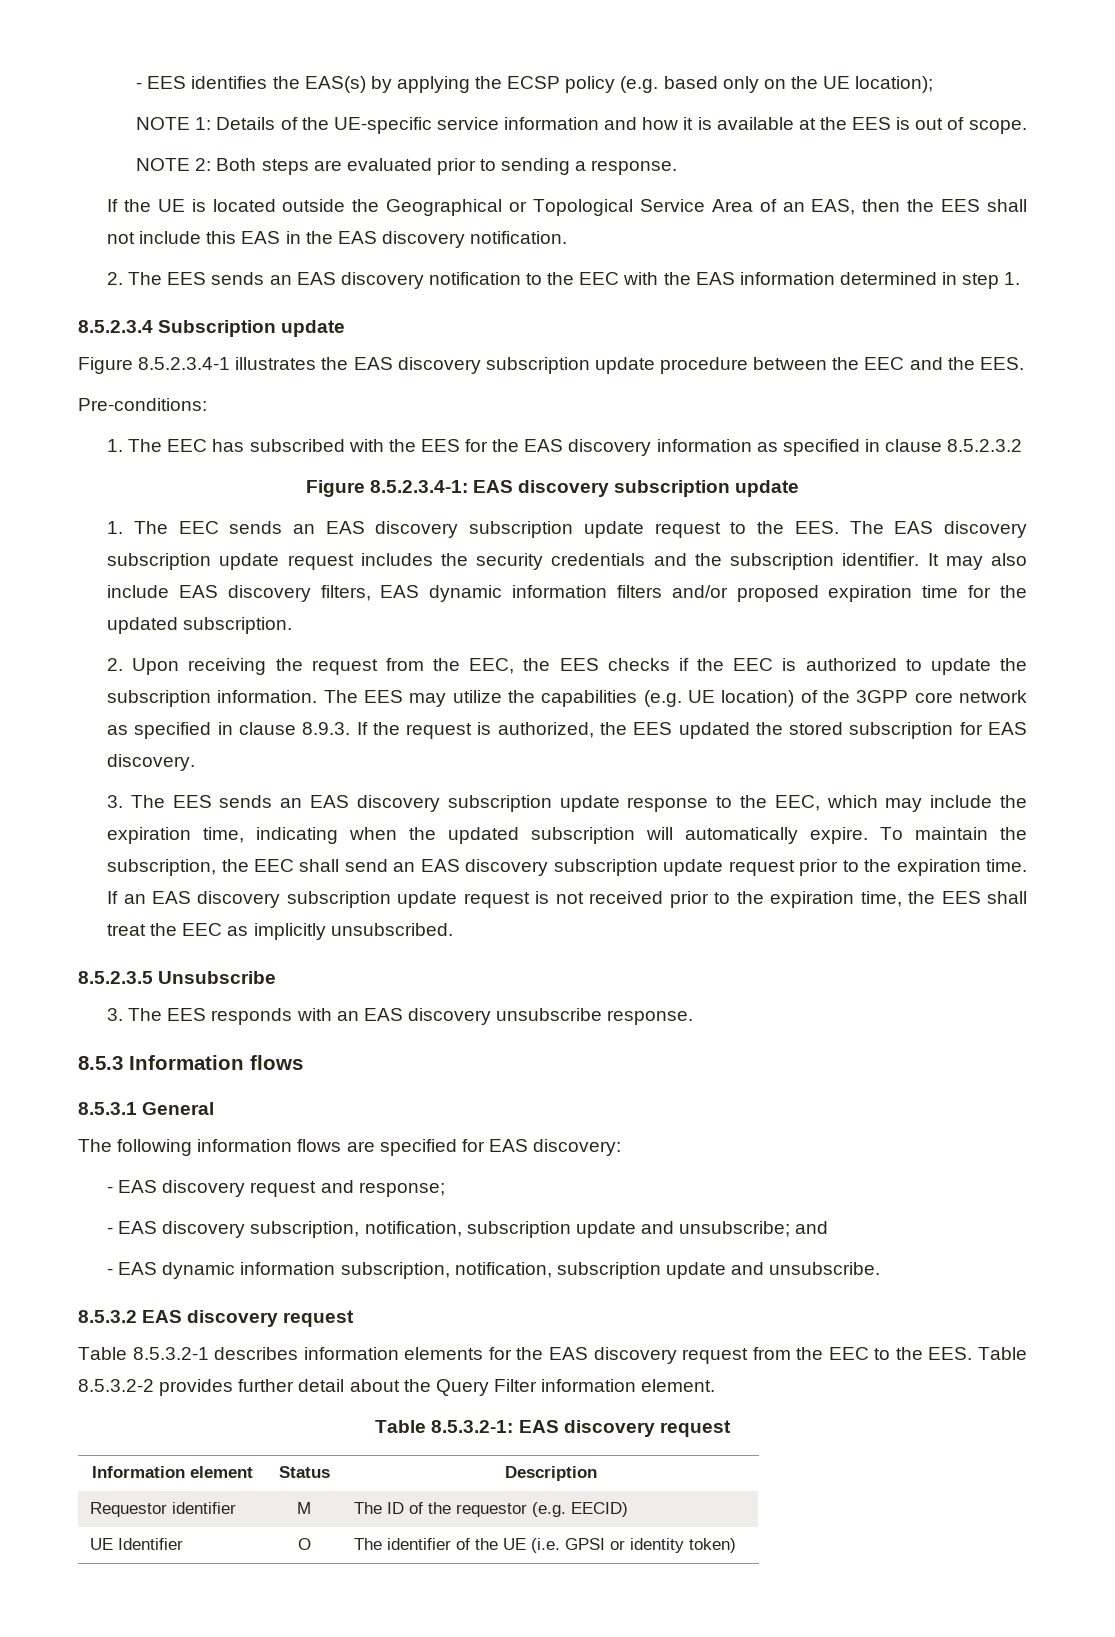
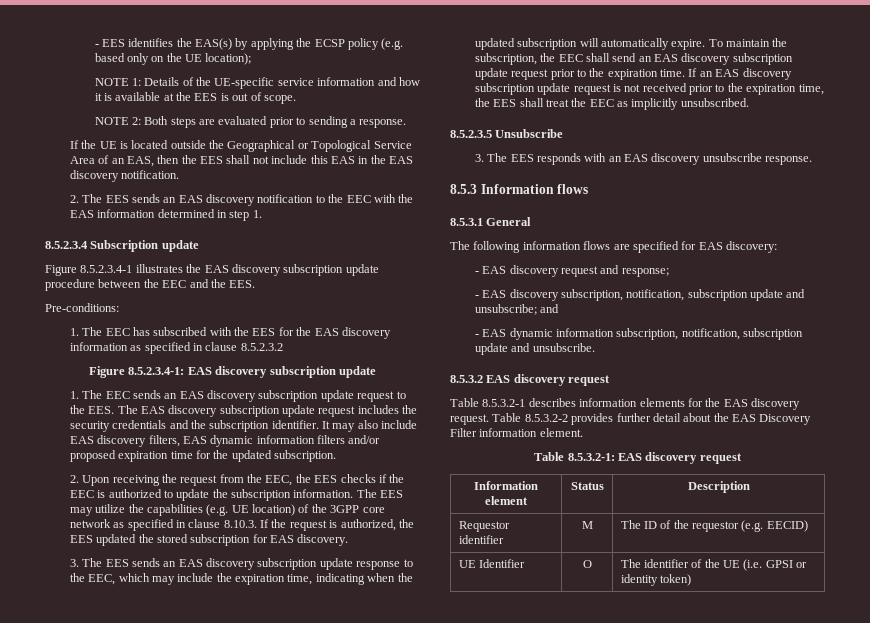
- The EES may utilize the capabilities (e.g. UE location) of the 3GPP core network as specified in clause 8.9.3. If the request is authorized, the EES updated the stored subscription for EAS discovery.
+ The EES may utilize the capabilities (e.g. UE location) of the 3GPP core network as specified in clause 8.10.3. If the request is authorized, the EES updated the stored subscription for EAS discovery.
- Table 8.5.3.2-1 describes information elements for the EAS discovery request from the EEC to the EES. Table 8.5.3.2-2 provides further detail about the Query Filter information element.
+ Table 8.5.3.2-1 describes information elements for the EAS discovery request. Table 8.5.3.2-2 provides further detail about the EAS Discovery Filter information element.

